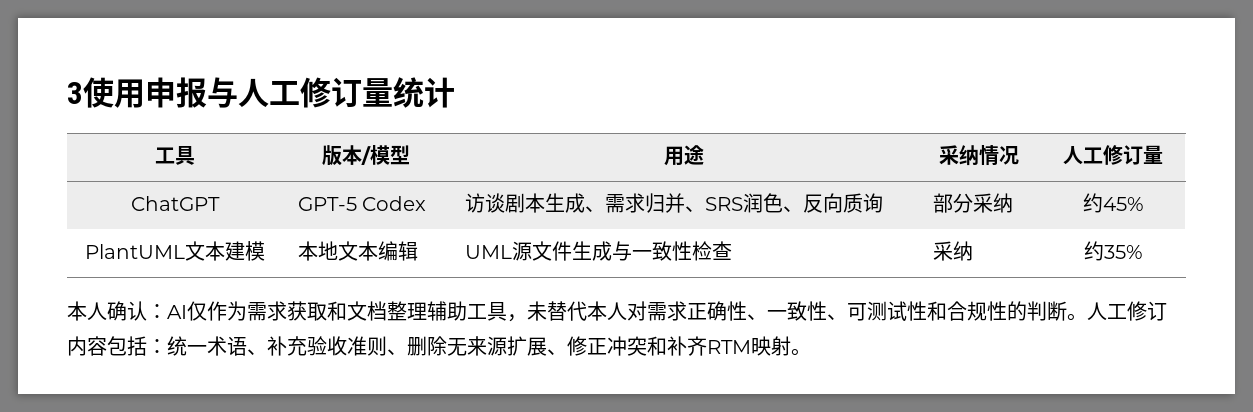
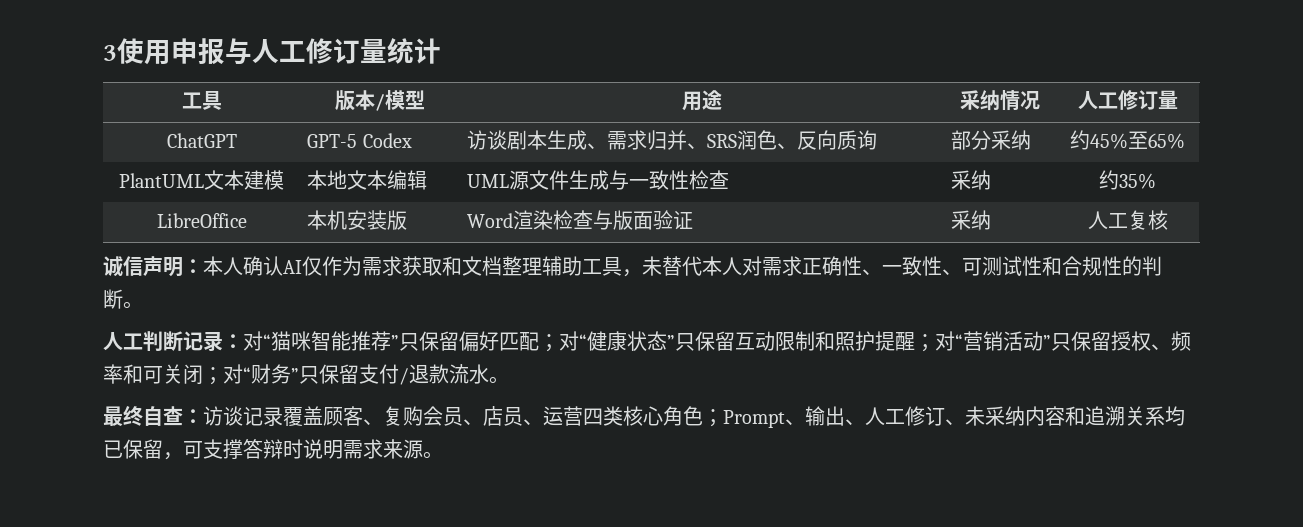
- ChatGPT | GPT-5 Codex | 访谈剧本生成、需求归并、SRS润色、反向质询 | 部分采纳 | 约45%
+ ChatGPT | GPT-5 Codex | 访谈剧本生成、需求归并、SRS润色、反向质询 | 部分采纳 | 约45%至65%
- 本人确认：AI仅作为需求获取和文档整理辅助工具，未替代本人对需求正确性、一致性、可测试性和合规性的判断。人工修订内容包括：统一术语、补充验收准则、删除无来源扩展、修正冲突和补齐RTM映射。
+ LibreOffice | 本机安装版 | Word渲染检查与版面验证 | 采纳 | 人工复核
+ 诚信声明：本人确认AI仅作为需求获取和文档整理辅助工具，未替代本人对需求正确性、一致性、可测试性和合规性的判断。
+ 人工判断记录：对“猫咪智能推荐”只保留偏好匹配；对“健康状态”只保留互动限制和照护提醒；对“营销活动”只保留授权、频率和可关闭；对“财务”只保留支付/退款流水。
+ 最终自查：访谈记录覆盖顾客、复购会员、店员、运营四类核心角色；Prompt、输出、人工修订、未采纳内容和追溯关系均已保留，可支撑答辩时说明需求来源。

